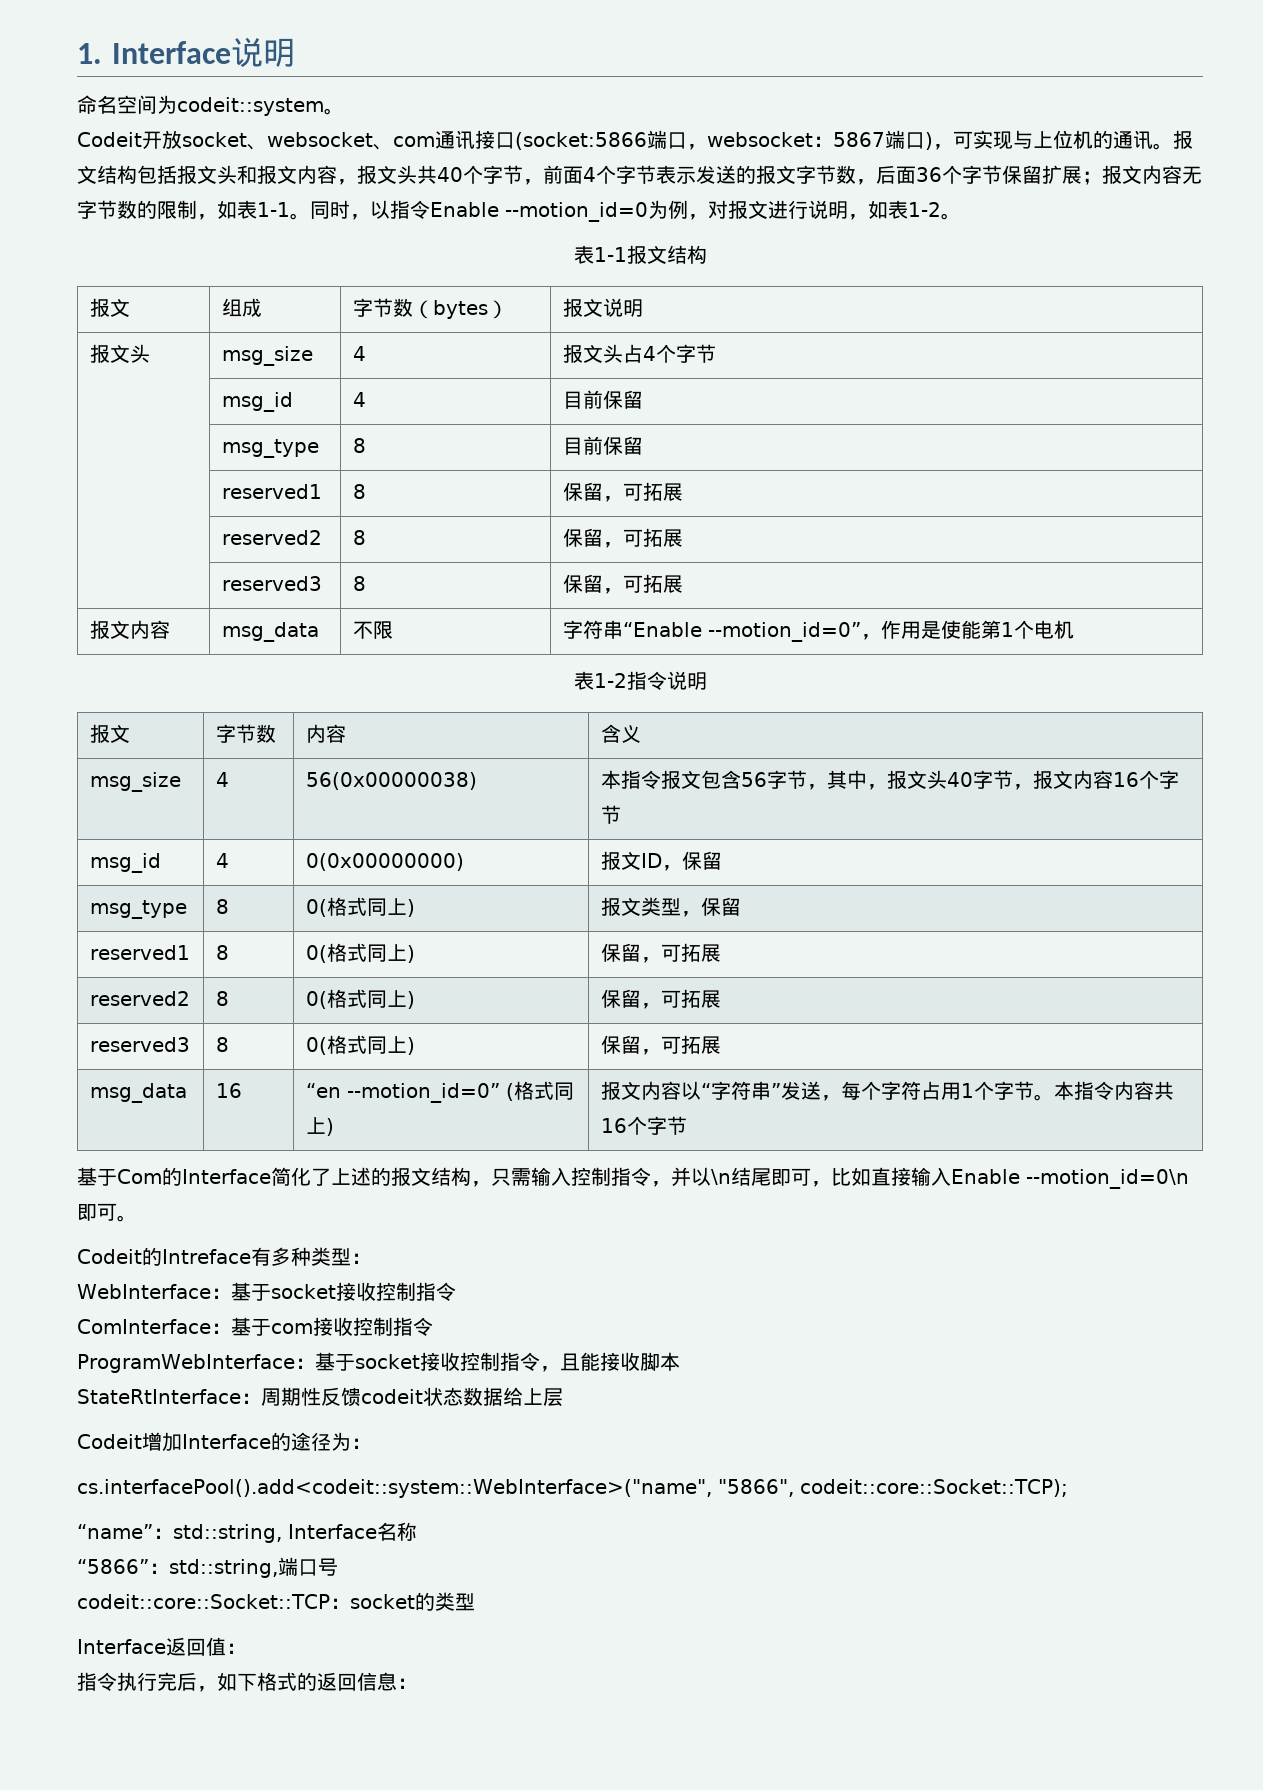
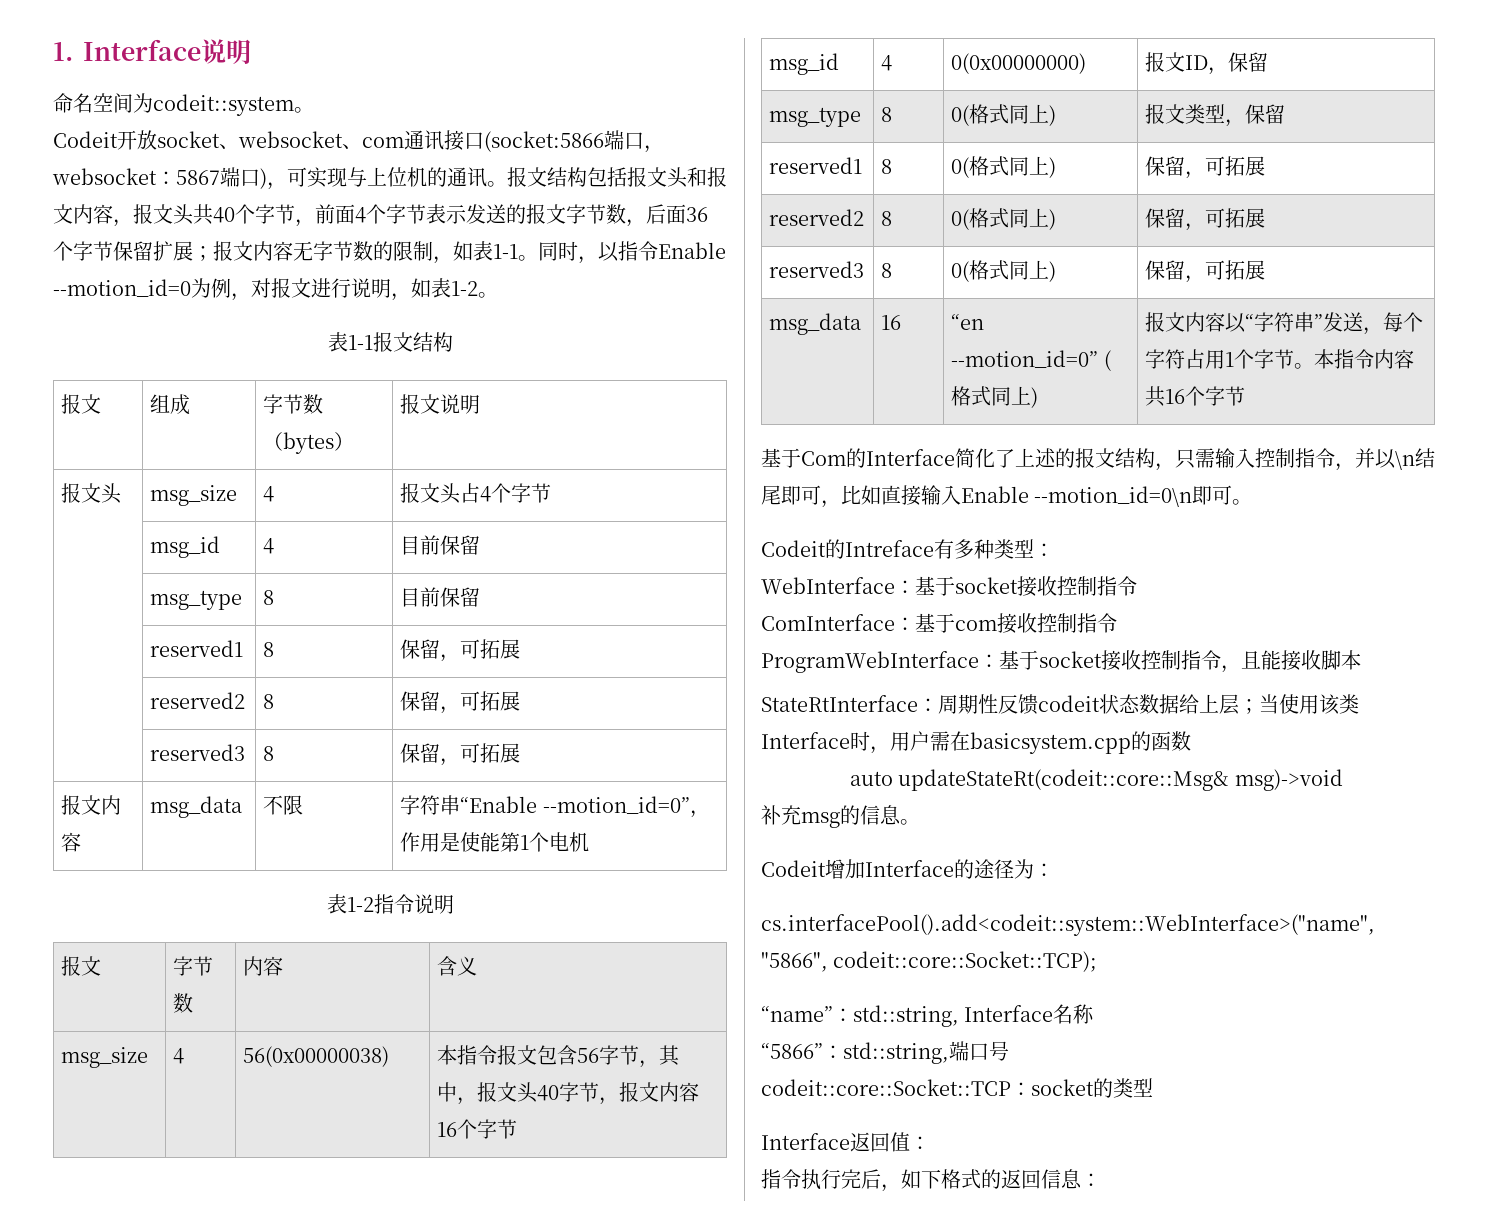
- StateRtInterface：周期性反馈codeit状态数据给上层
+ StateRtInterface：周期性反馈codeit状态数据给上层；当使用该类Interface时，用户需在basicsystem.cpp的函数
+ auto updateStateRt(codeit::core::Msg& msg)->void
+ 补充msg的信息。

